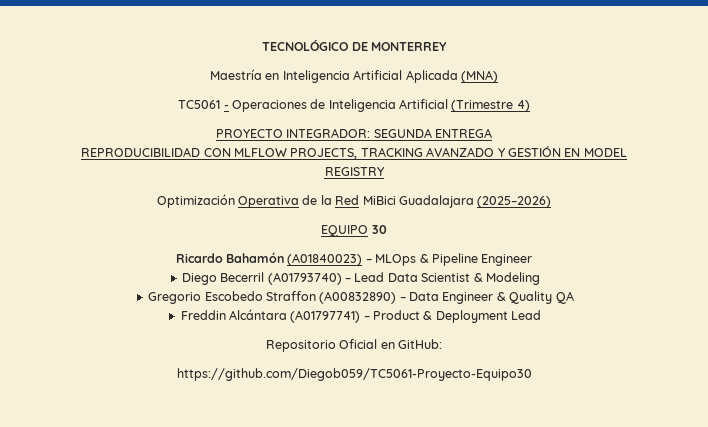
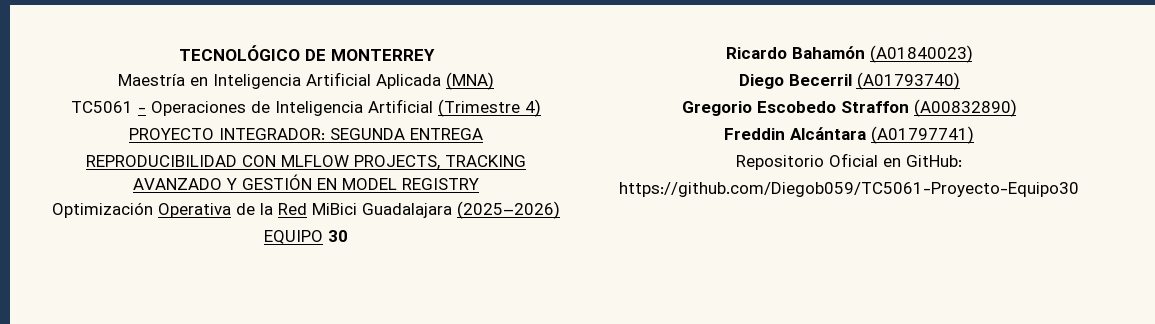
- Ricardo Bahamón (A01840023) – MLOps & Pipeline Engineer
- Diego Becerril (A01793740) – Lead Data Scientist & Modeling
- Gregorio Escobedo Straffon (A00832890) – Data Engineer & Quality QA
- Freddin Alcántara (A01797741) – Product & Deployment Lead
+ Ricardo Bahamón (A01840023)
+ Diego Becerril (A01793740)
+ Gregorio Escobedo Straffon (A00832890)
+ Freddin Alcántara (A01797741)

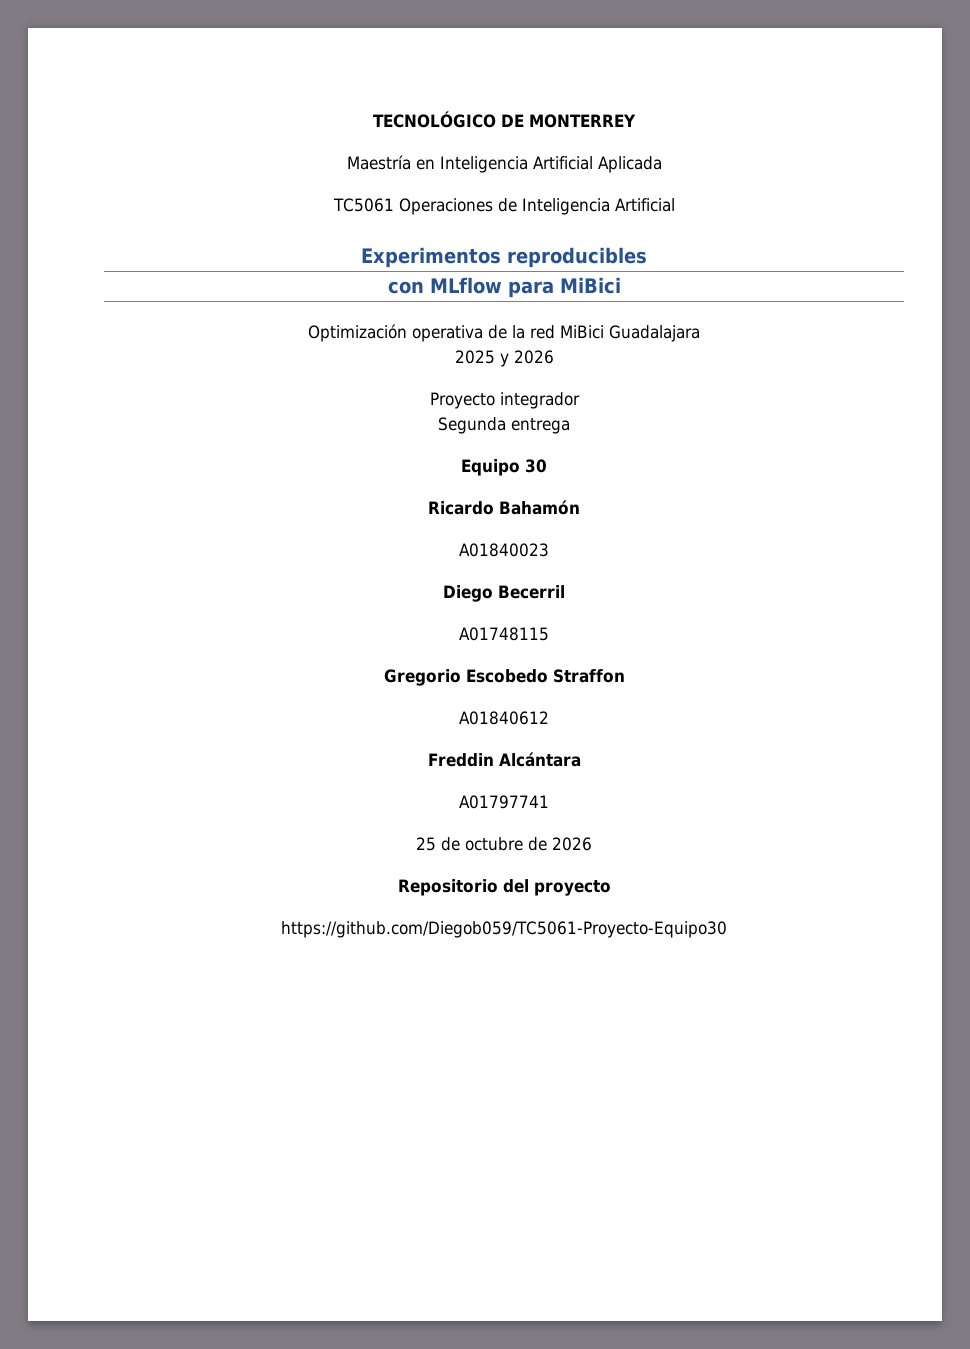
- Maestría en Inteligencia Artificial Aplicada (MNA)
+ Maestría en Inteligencia Artificial Aplicada
- TC5061 - Operaciones de Inteligencia Artificial (Trimestre 4)
- PROYECTO INTEGRADOR: SEGUNDA ENTREGA
- REPRODUCIBILIDAD CON MLFLOW PROJECTS, TRACKING AVANZADO Y GESTIÓN EN MODEL REGISTRY
+ TC5061 Operaciones de Inteligencia Artificial
+ Experimentos reproducibles
+ con MLflow para MiBici
- Optimización Operativa de la Red MiBici Guadalajara (2025–2026)
- EQUIPO 30
+ Optimización operativa de la red MiBici Guadalajara
+ 2025 y 2026
+ Proyecto integrador
+ Segunda entrega
+ Equipo 30
- Ricardo Bahamón (A01840023)
+ Ricardo Bahamón
+ A01840023
- Diego Becerril (A01793740)
+ Diego Becerril
+ A01748115
- Gregorio Escobedo Straffon (A00832890)
+ Gregorio Escobedo Straffon
+ A01840612
- Freddin Alcántara (A01797741)
- Repositorio Oficial en GitHub:
+ Freddin Alcántara
+ A01797741
+ 25 de octubre de 2026
+ Repositorio del proyecto

